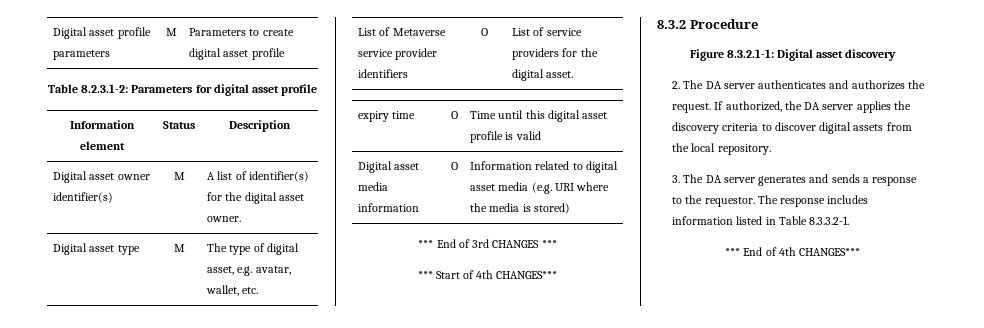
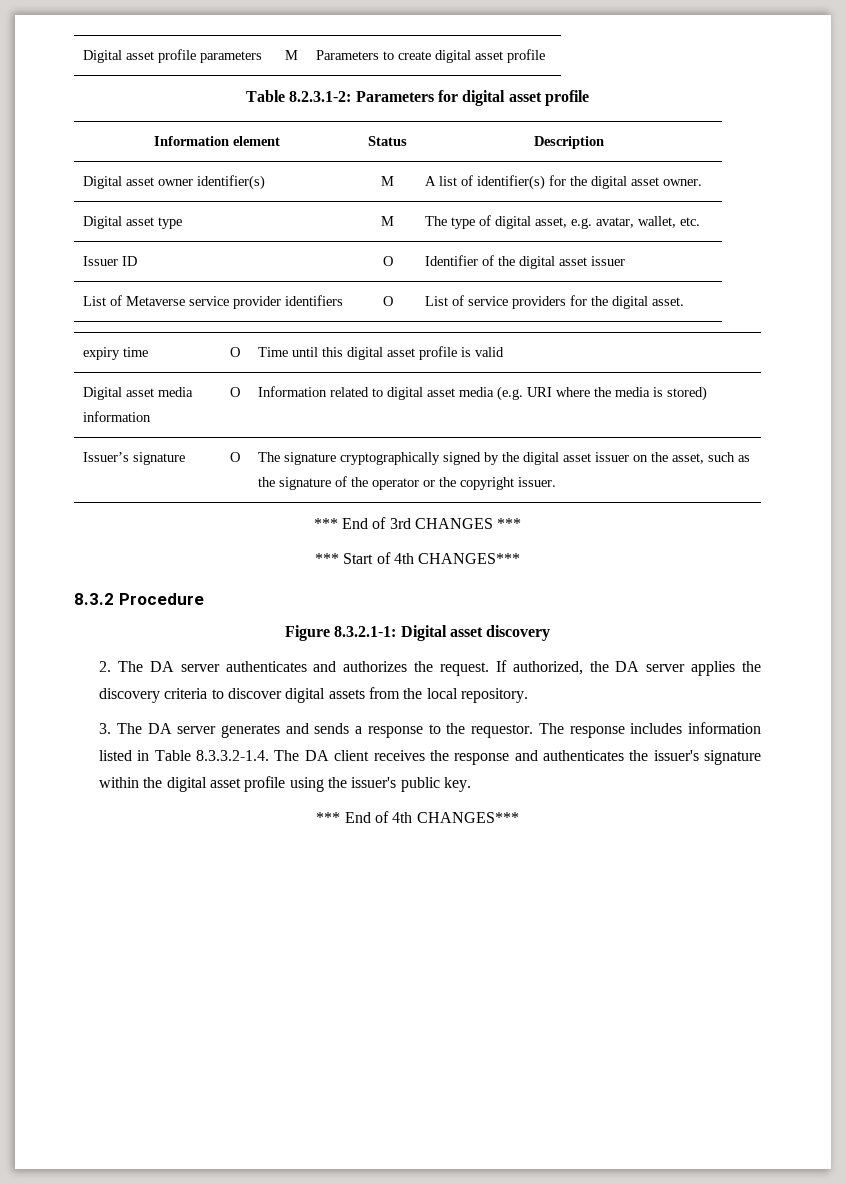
+ Issuer ID | O | Identifier of the digital asset issuer
+ Issuer’s signature | O | The signature cryptographically signed by the digital asset issuer on the asset, such as the signature of the operator or the copyright issuer.
- The response includes information listed in Table 8.3.3.2-1.
+ The response includes information listed in Table 8.3.3.2-1.4. The DA client receives the response and authenticates the issuer's signature within the digital asset profile using the issuer's public key.

